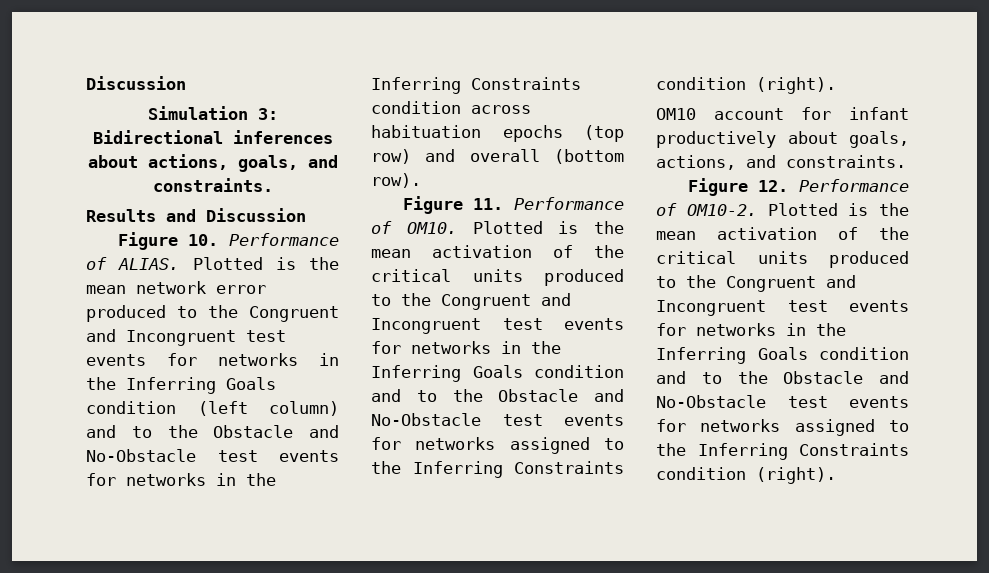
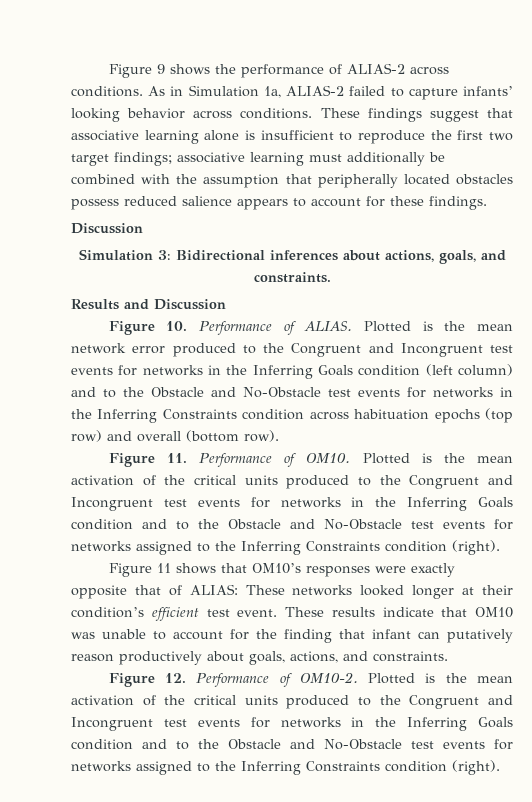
+ Figure 9 shows the performance of ALIAS-2 across conditions. As in Simulation 1a, ALIAS-2 failed to capture infants’ looking behavior across conditions. These findings suggest that associative learning alone is insufficient to reproduce the first two target findings; associative learning must additionally be combined with the assumption that peripherally located obstacles possess reduced salience appears to account for these findings.
- OM10 account for infant productively about goals, actions, and constraints.
+ Figure 11 shows that OM10’s responses were exactly opposite that of ALIAS: These networks looked longer at their condition’s efficient test event. These results indicate that OM10 was unable to account for the finding that infant can putatively reason productively about goals, actions, and constraints.

